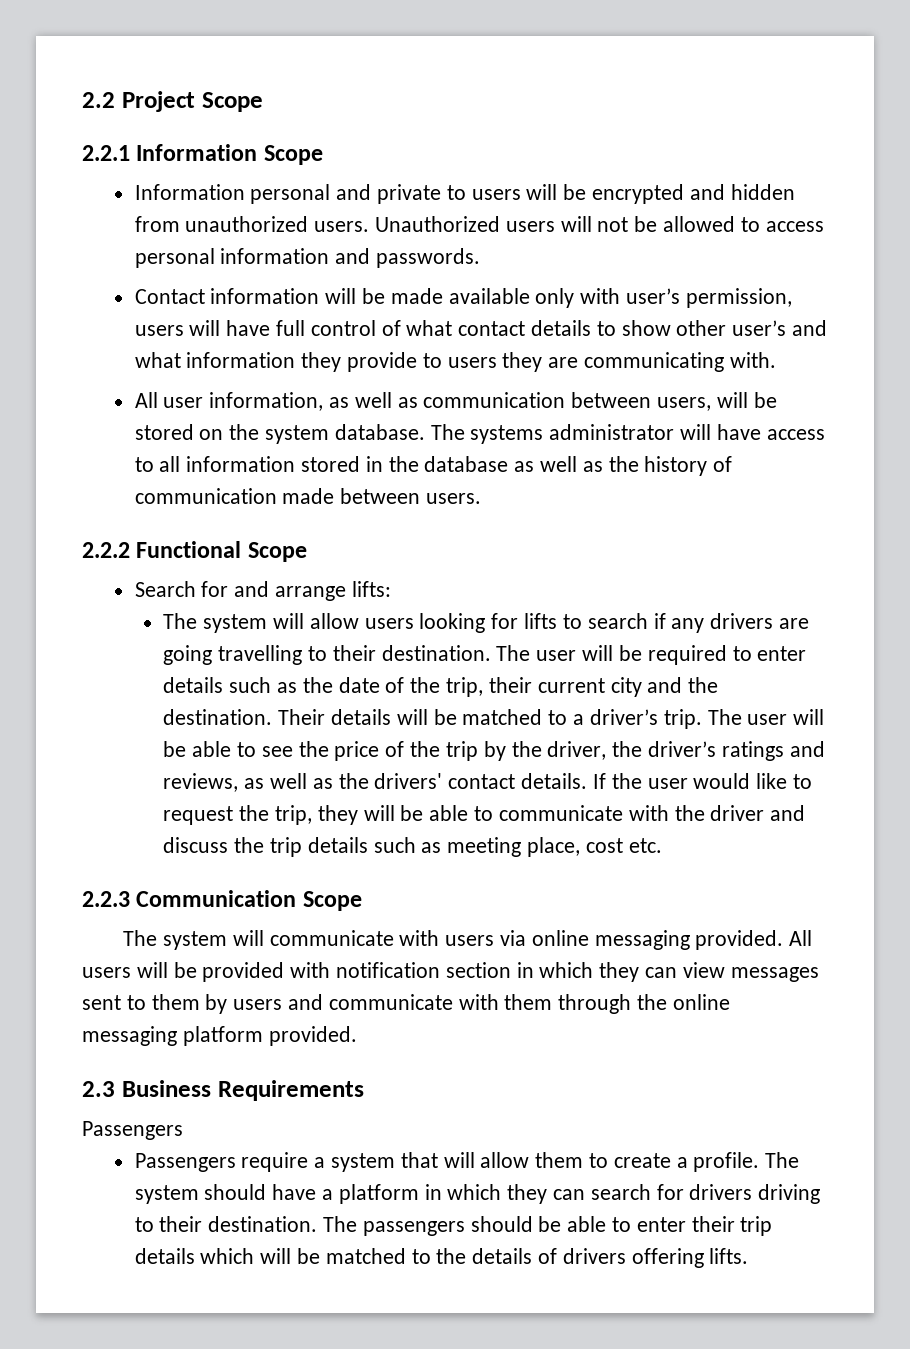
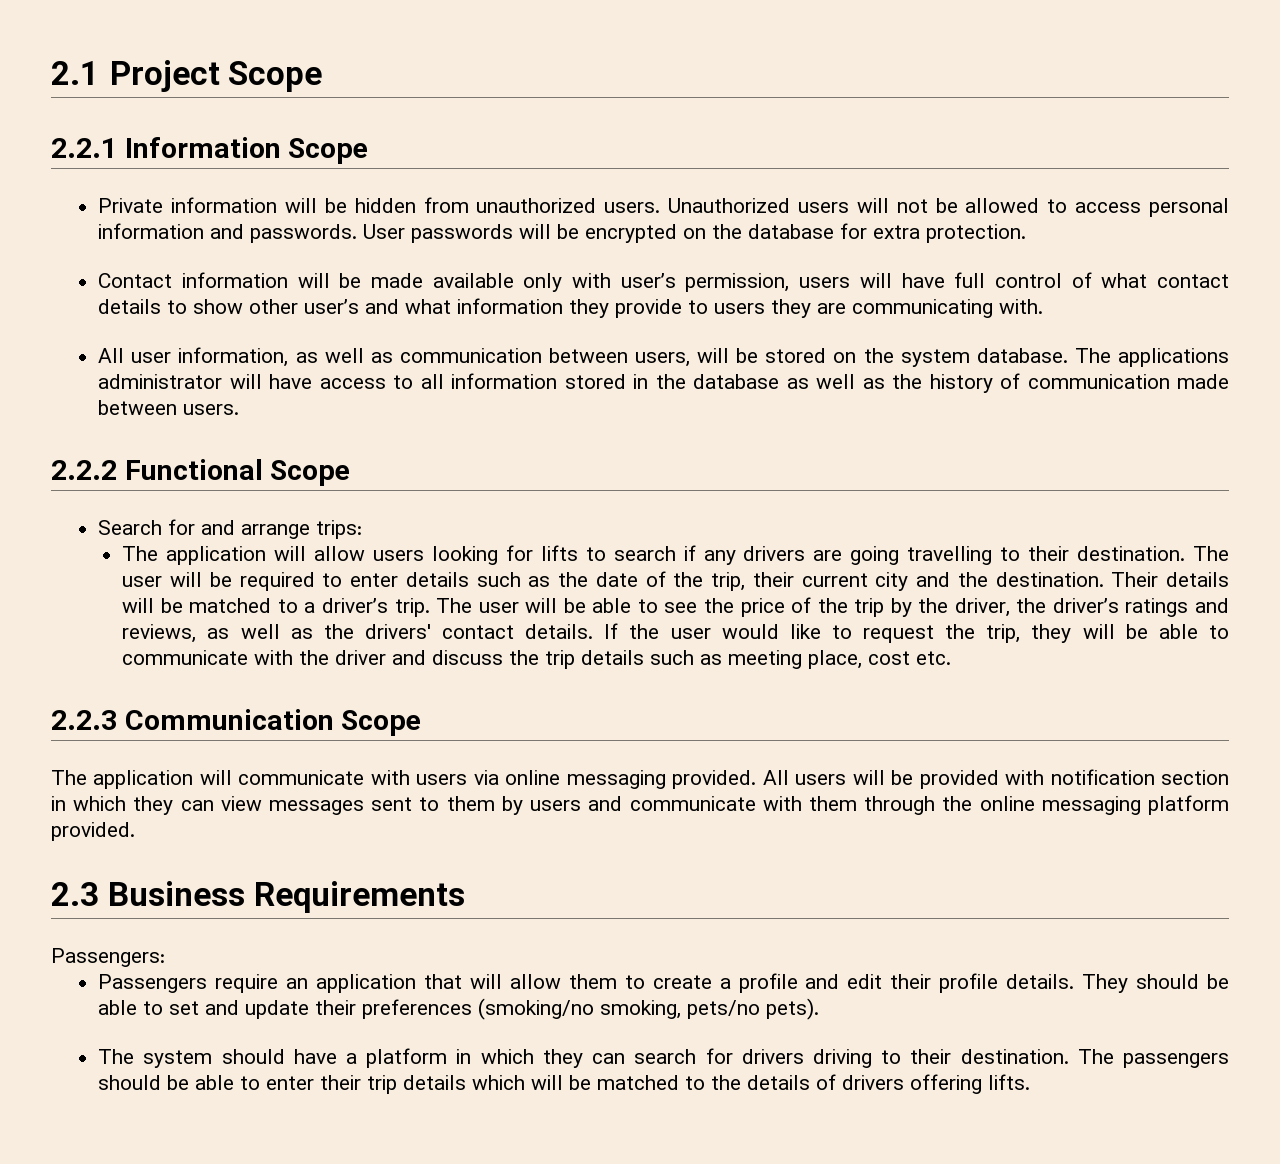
- 2.2 Project Scope
+ 2.1 Project Scope
- Information personal and private to users will be encrypted and hidden from unauthorized users.
+ Private information will be hidden from unauthorized users.
+ User passwords will be encrypted on the database for extra protection.
- The systems administrator will have access to all information stored in the database as well as the history of communication made between users.
+ The applications administrator will have access to all information stored in the database as well as the history of communication made between users.
- Search for and arrange lifts:
- The system will allow users looking for lifts to search if any drivers are going travelling to their destination.
+ Search for and arrange trips:
+ The application will allow users looking for lifts to search if any drivers are going travelling to their destination.
- The system will communicate with users via online messaging provided.
+ The application will communicate with users via online messaging provided.
  2.3 Business Requirements
- Passengers
+ Passengers:
- Passengers require a system that will allow them to create a profile. The system should have a platform in which they can search for drivers driving to their destination.
+ Passengers require an application that will allow them to create a profile and edit their profile details. They should be able to set and update their preferences (smoking/no smoking, pets/no pets).
+ The system should have a platform in which they can search for drivers driving to their destination.

